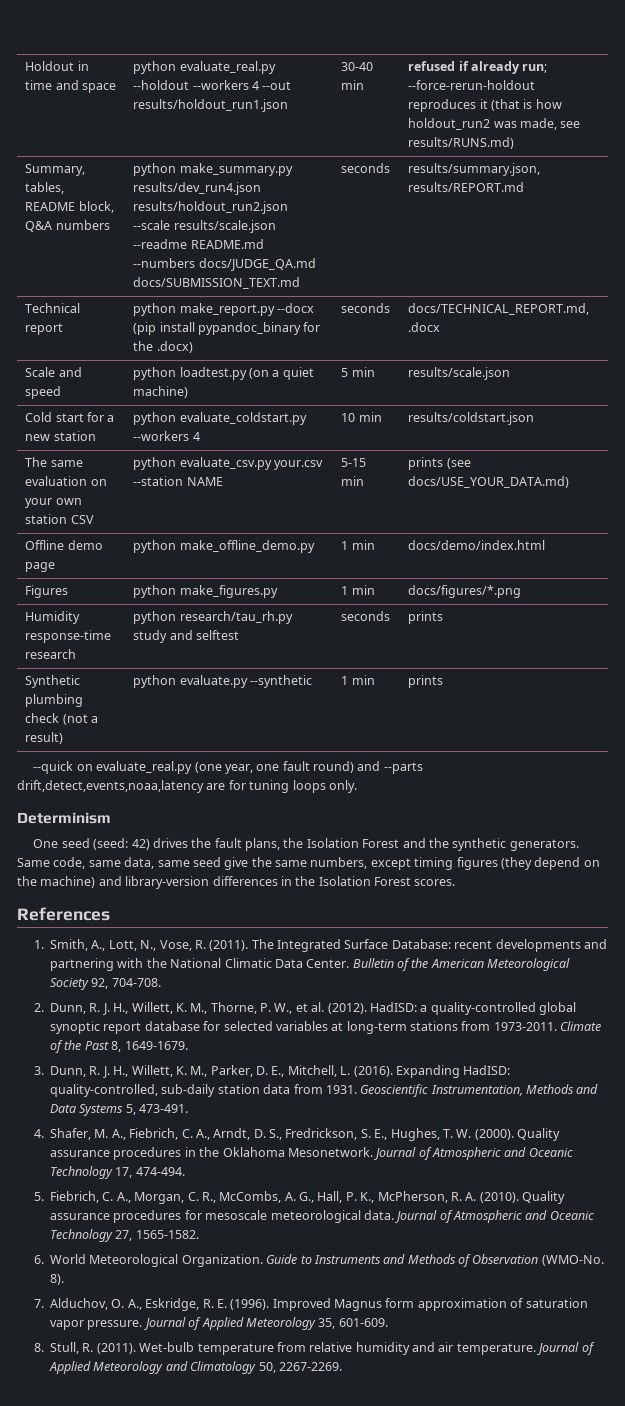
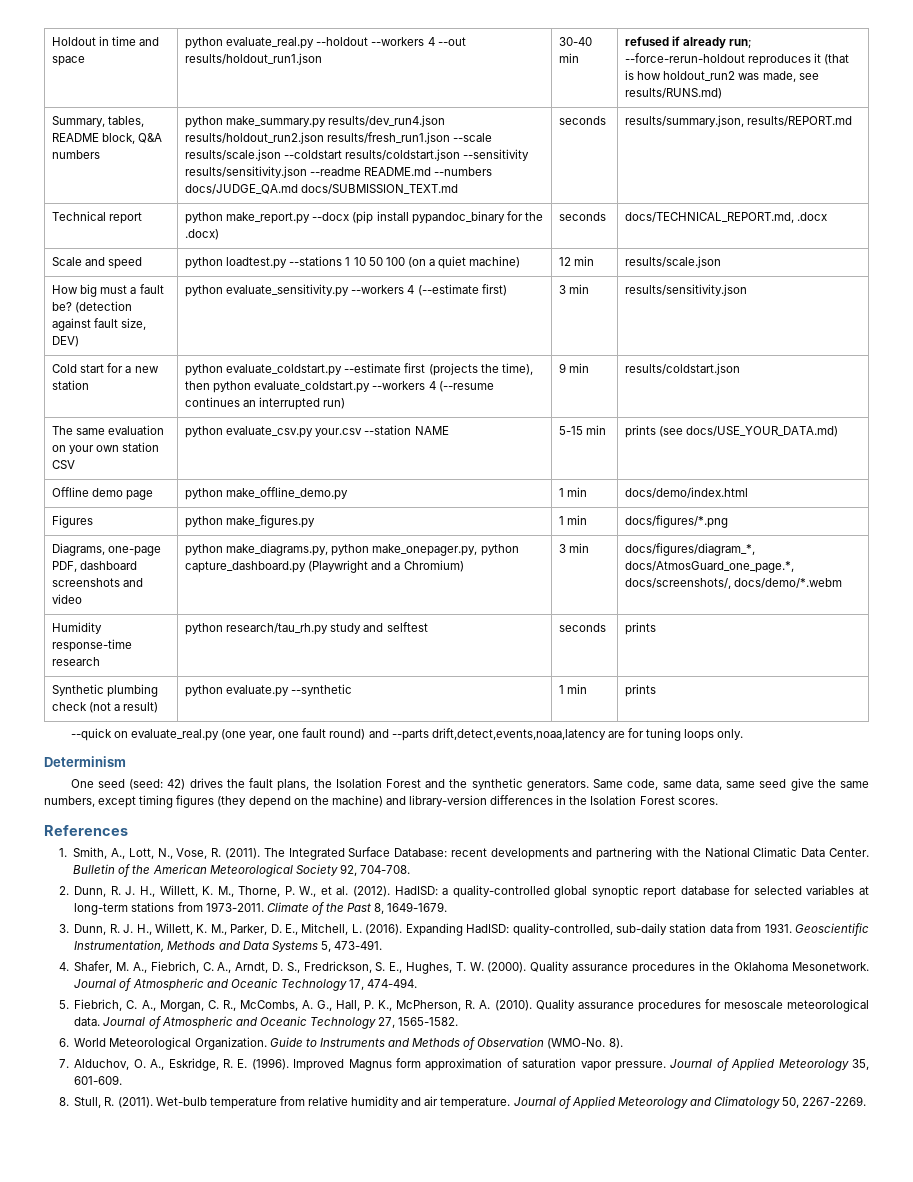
- Summary, tables, README block, Q&A numbers | python make_summary.py results/dev_run4.json results/holdout_run2.json --scale results/scale.json --readme README.md --numbers docs/JUDGE_QA.md docs/SUBMISSION_TEXT.md | seconds | results/summary.json, results/REPORT.md
+ Summary, tables, README block, Q&A numbers | python make_summary.py results/dev_run4.json results/holdout_run2.json results/fresh_run1.json --scale results/scale.json --coldstart results/coldstart.json --sensitivity results/sensitivity.json --readme README.md --numbers docs/JUDGE_QA.md docs/SUBMISSION_TEXT.md | seconds | results/summary.json, results/REPORT.md
- Scale and speed | python loadtest.py (on a quiet machine) | 5 min | results/scale.json
+ Scale and speed | python loadtest.py --stations 1 10 50 100 (on a quiet machine) | 12 min | results/scale.json
+ How big must a fault be? (detection against fault size, DEV) | python evaluate_sensitivity.py --workers 4 (--estimate first) | 3 min | results/sensitivity.json
- Cold start for a new station | python evaluate_coldstart.py --workers 4 | 10 min | results/coldstart.json
+ Cold start for a new station | python evaluate_coldstart.py --estimate first (projects the time), then python evaluate_coldstart.py --workers 4 (--resume continues an interrupted run) | 9 min | results/coldstart.json
+ Diagrams, one-page PDF, dashboard screenshots and video | python make_diagrams.py, python make_onepager.py, python capture_dashboard.py (Playwright and a Chromium) | 3 min | docs/figures/diagram_*, docs/AtmosGuard_one_page.*, docs/screenshots/, docs/demo/*.webm

